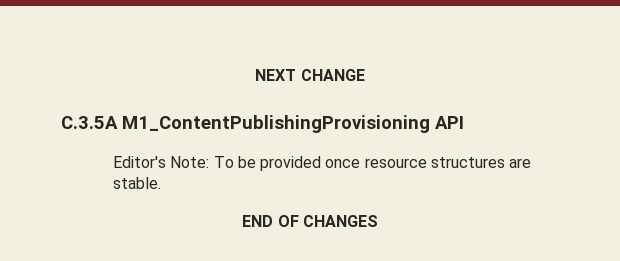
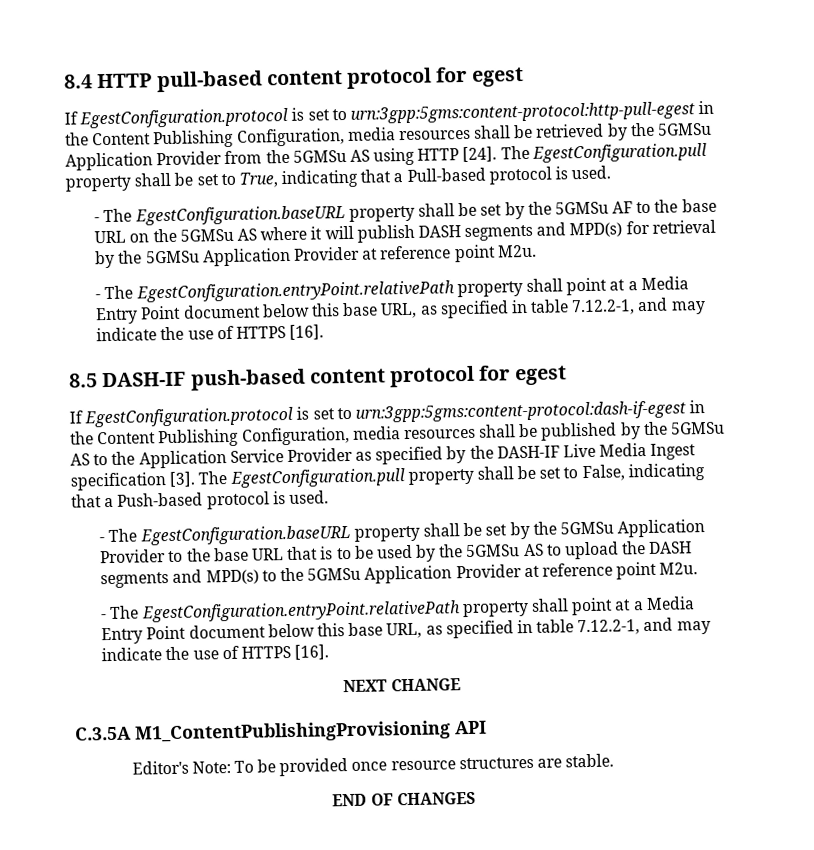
+ 8.4 HTTP pull-based content protocol for egest
+ If EgestConfiguration.protocol is set to urn:3gpp:5gms:content-protocol:http-pull-egest in the Content Publishing Configuration, media resources shall be retrieved by the 5GMSu Application Provider from the 5GMSu AS using HTTP [24]. The EgestConfiguration.pull property shall be set to True, indicating that a Pull-based protocol is used.
+ - The EgestConfiguration.baseURL property shall be set by the 5GMSu AF to the base URL on the 5GMSu AS where it will publish DASH segments and MPD(s) for retrieval by the 5GMSu Application Provider at reference point M2u.
+ - The EgestConfiguration.entryPoint.relativePath property shall point at a Media Entry Point document below this base URL, as specified in table 7.12.2-1, and may indicate the use of HTTPS [16].
+ 8.5 DASH-IF push-based content protocol for egest
+ If EgestConfiguration.protocol is set to urn:3gpp:5gms:content-protocol:dash-if-egest in the Content Publishing Configuration, media resources shall be published by the 5GMSu AS to the Application Service Provider as specified by the DASH-IF Live Media Ingest specification [3]. The EgestConfiguration.pull property shall be set to False, indicating that a Push-based protocol is used.
+ - The EgestConfiguration.baseURL property shall be set by the 5GMSu Application Provider to the base URL that is to be used by the 5GMSu AS to upload the DASH segments and MPD(s) to the 5GMSu Application Provider at reference point M2u.
+ - The EgestConfiguration.entryPoint.relativePath property shall point at a Media Entry Point document below this base URL, as specified in table 7.12.2-1, and may indicate the use of HTTPS [16].

